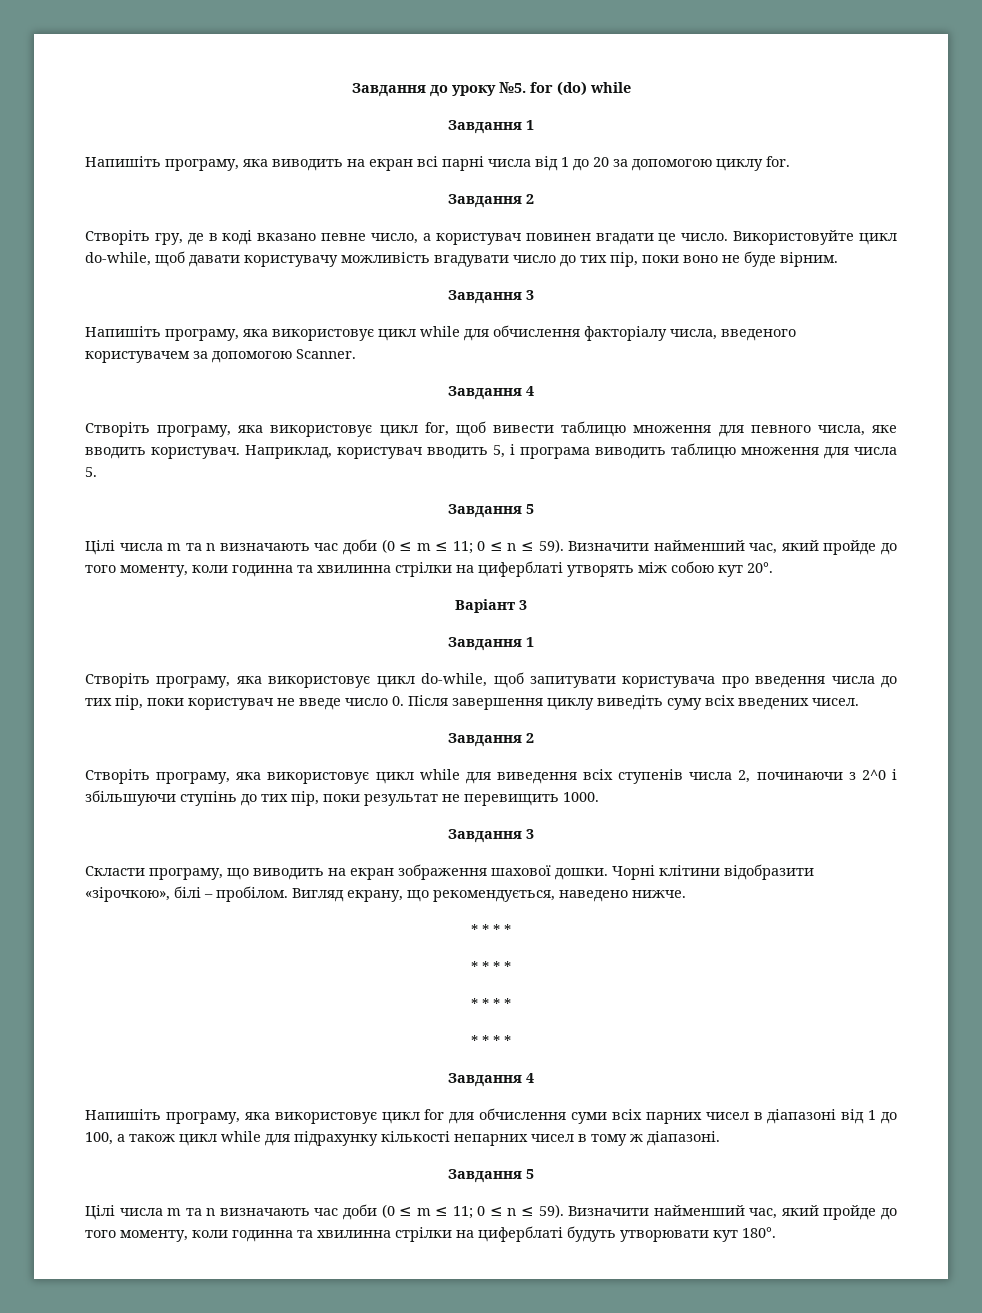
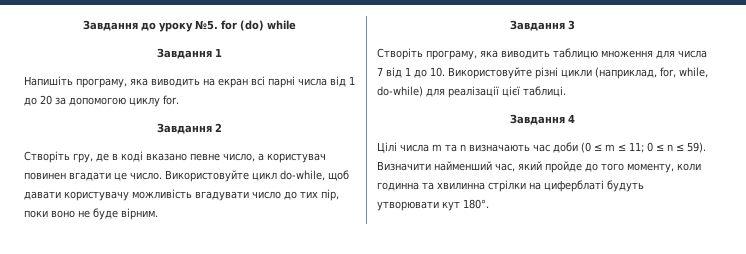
- Напишіть програму, яка використовує цикл while для обчислення факторіалу числа, введеного користувачем за допомогою Scanner.
+ Створіть програму, яка виводить таблицю множення для числа 7 від 1 до 10. Використовуйте різні цикли (наприклад, for, while, do-while) для реалізації цієї таблиці.
  Завдання 4
- Створіть програму, яка використовує цикл for, щоб вивести таблицю множення для певного числа, яке вводить користувач. Наприклад, користувач вводить 5, і програма виводить таблицю множення для числа 5.
- Завдання 5
- Цілі числа m та n визначають час доби (0 ≤ m ≤ 11; 0 ≤ n ≤ 59). Визначити найменший час, який пройде до того моменту, коли годинна та хвилинна стрілки на циферблаті утворять між собою кут 20°.
- Варіант 3
- Завдання 1
- Створіть програму, яка використовує цикл do-while, щоб запитувати користувача про введення числа до тих пір, поки користувач не введе число 0. Після завершення циклу виведіть суму всіх введених чисел.
- Завдання 2
- Створіть програму, яка використовує цикл while для виведення всіх ступенів числа 2, починаючи з 2^0 і збільшуючи ступінь до тих пір, поки результат не перевищить 1000.
- Завдання 3
- Скласти програму, що виводить на екран зображення шахової дошки. Чорні клітини відобразити «зірочкою», білі – пробілом. Вигляд екрану, що рекомендується, наведено нижче.
- * * * *
- * * * *
- * * * *
- * * * *
- Завдання 4
- Напишіть програму, яка використовує цикл for для обчислення суми всіх парних чисел в діапазоні від 1 до 100, а також цикл while для підрахунку кількості непарних чисел в тому ж діапазоні.
- Завдання 5

